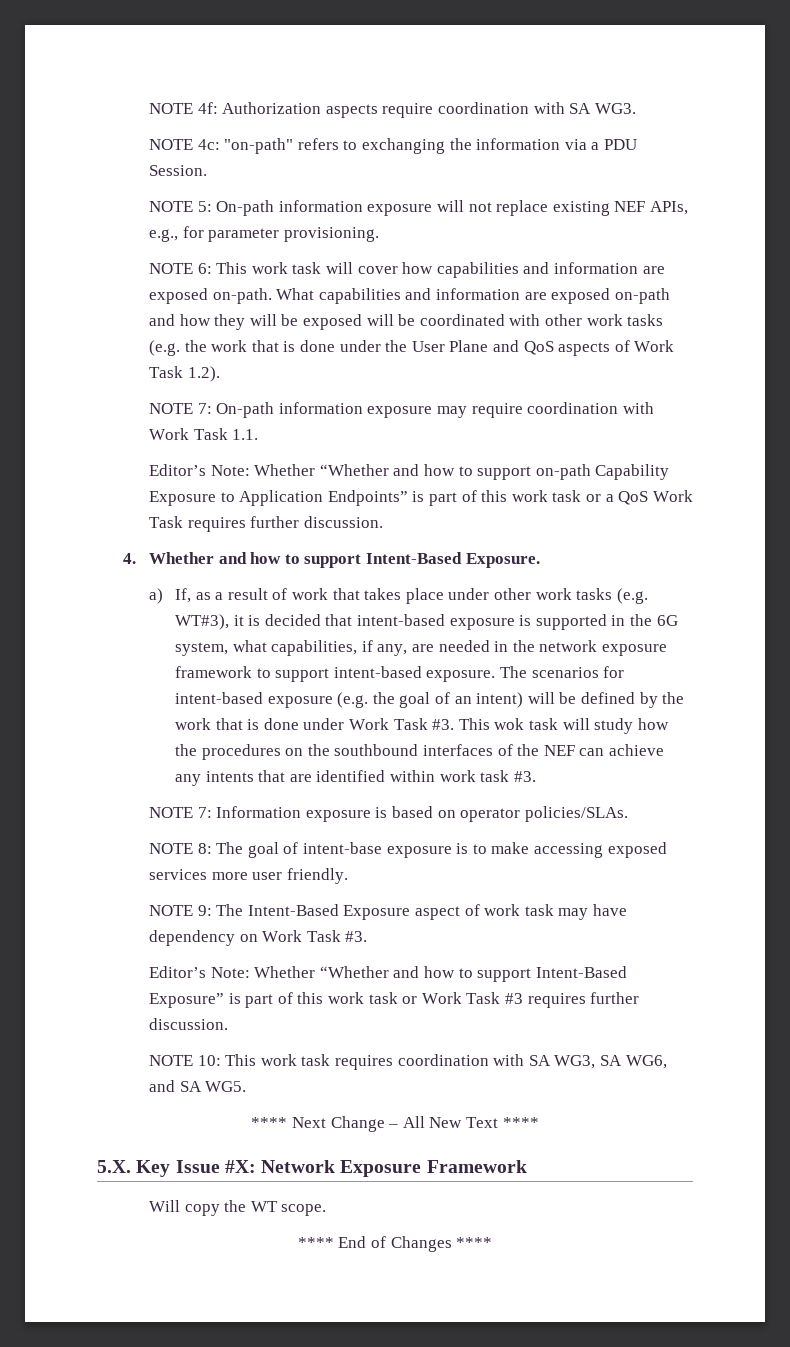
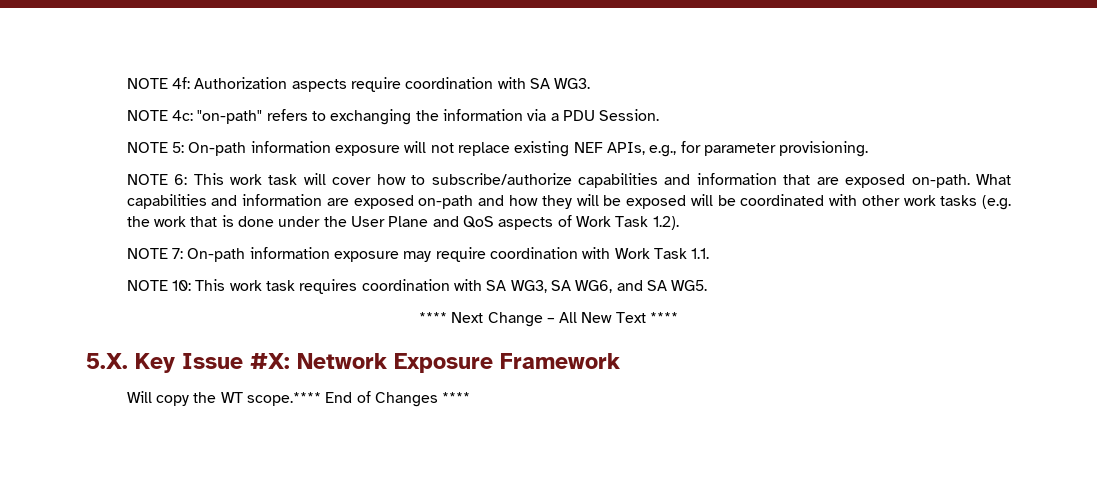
- NOTE 6: This work task will cover how capabilities and information are exposed on-path.
+ NOTE 6: This work task will cover how to subscribe/authorize capabilities and information that are exposed on-path.
- Editor’s Note: Whether “Whether and how to support on-path Capability Exposure to Application Endpoints” is part of this work task or a QoS Work Task requires further discussion.
- 4. Whether and how to support Intent-Based Exposure.
- a) If, as a result of work that takes place under other work tasks (e.g. WT#3), it is decided that intent-based exposure is supported in the 6G system, what capabilities, if any, are needed in the network exposure framework to support intent-based exposure. The scenarios for intent-based exposure (e.g. the goal of an intent) will be defined by the work that is done under Work Task #3. This wok task will study how the procedures on the southbound interfaces of the NEF can achieve any intents that are identified within work task #3.
- NOTE 7: Information exposure is based on operator policies/SLAs.
- NOTE 8: The goal of intent-base exposure is to make accessing exposed services more user friendly.
- NOTE 9: The Intent-Based Exposure aspect of work task may have dependency on Work Task #3.
- Editor’s Note: Whether “Whether and how to support Intent-Based Exposure” is part of this work task or Work Task #3 requires further discussion.
- Will copy the WT scope.
- **** End of Changes ****
+ Will copy the WT scope.**** End of Changes ****

